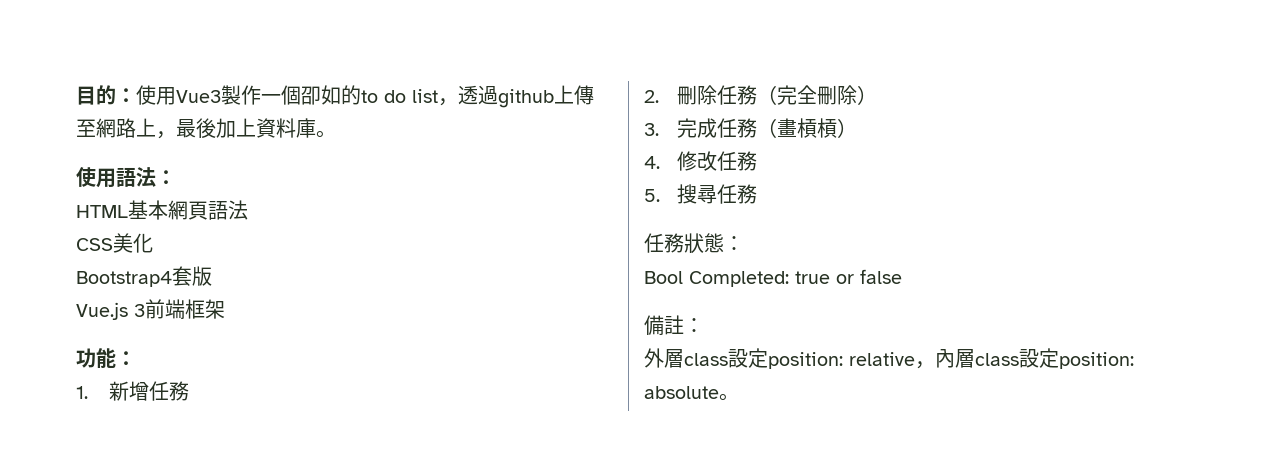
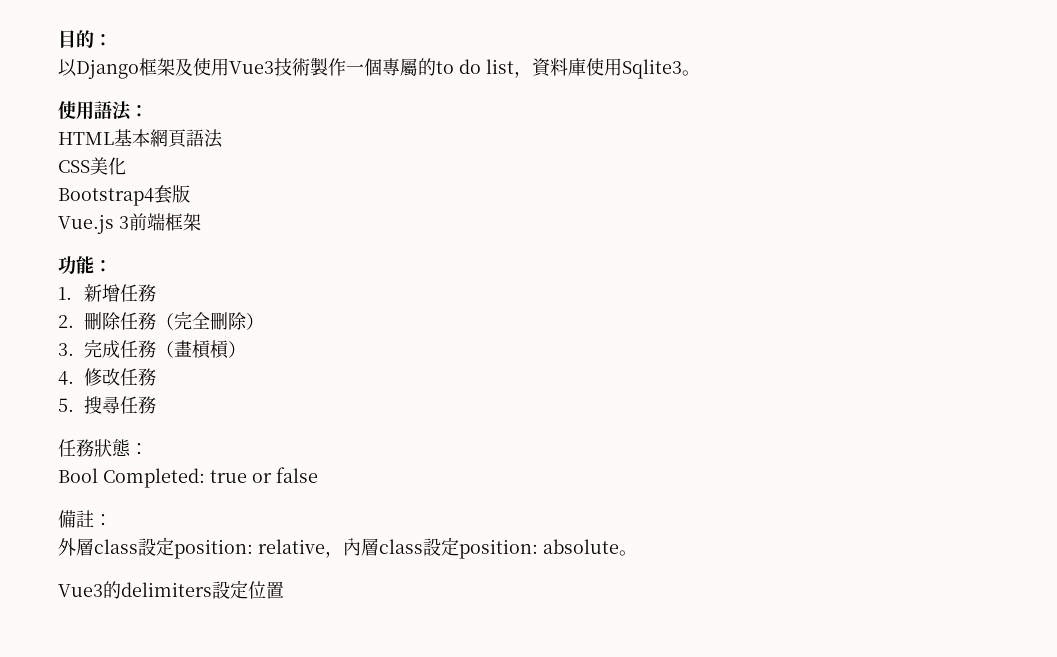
- 目的：使用Vue3製作一個卲如的to do list，透過github上傳至網路上，最後加上資料庫。
+ 目的：
+ 以Django框架及使用Vue3技術製作一個專屬的to do list，資料庫使用Sqlite3。
+ Vue3的delimiters設定位置

